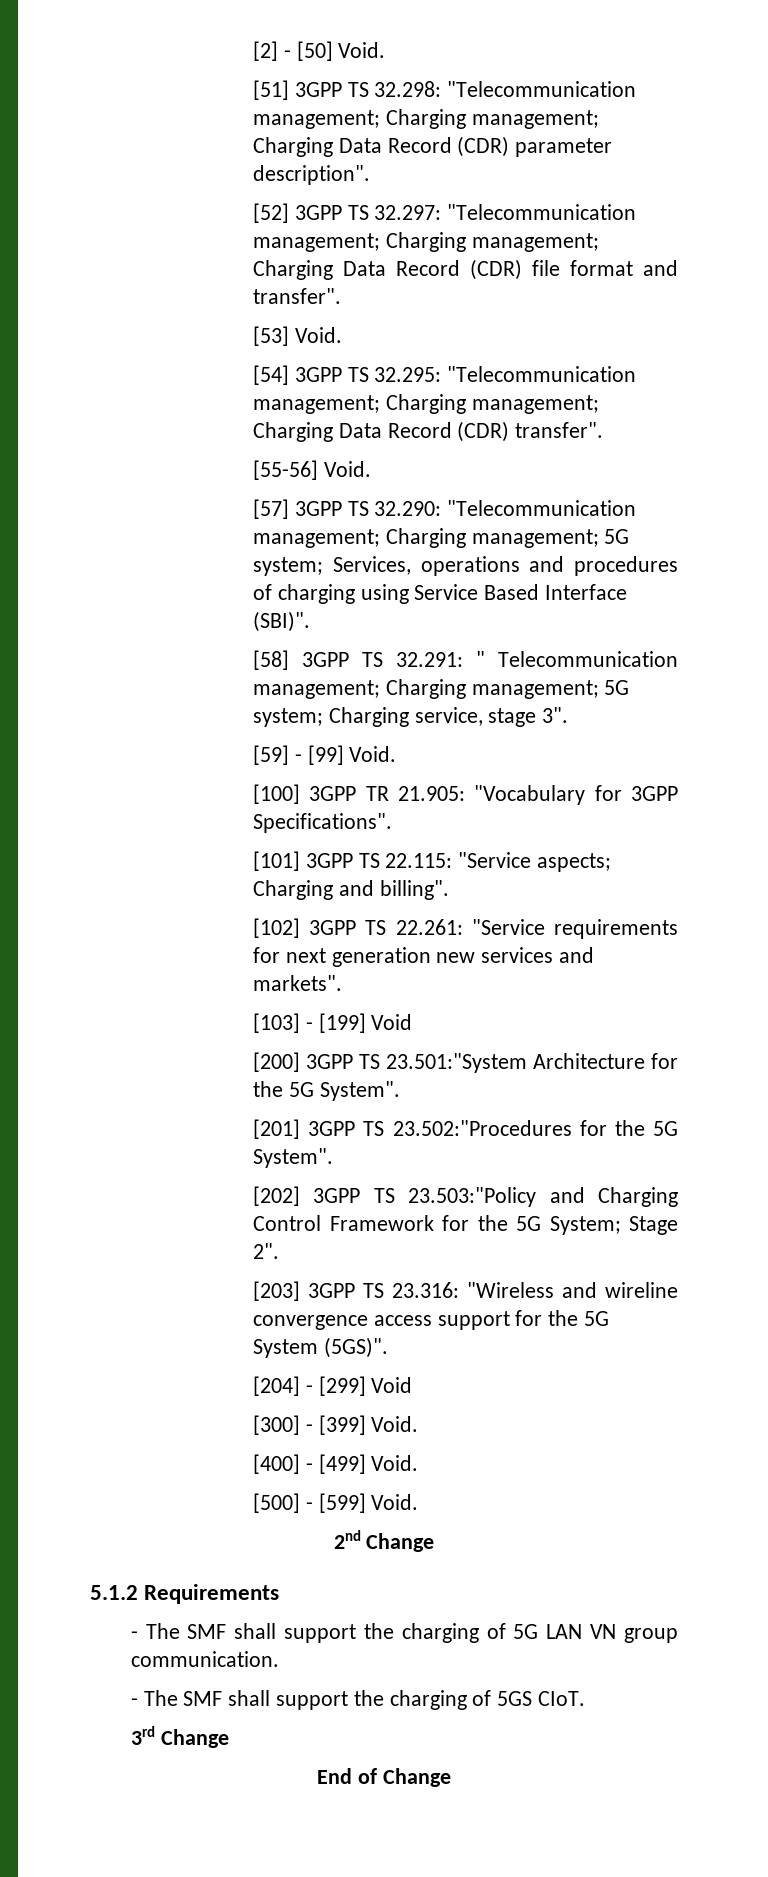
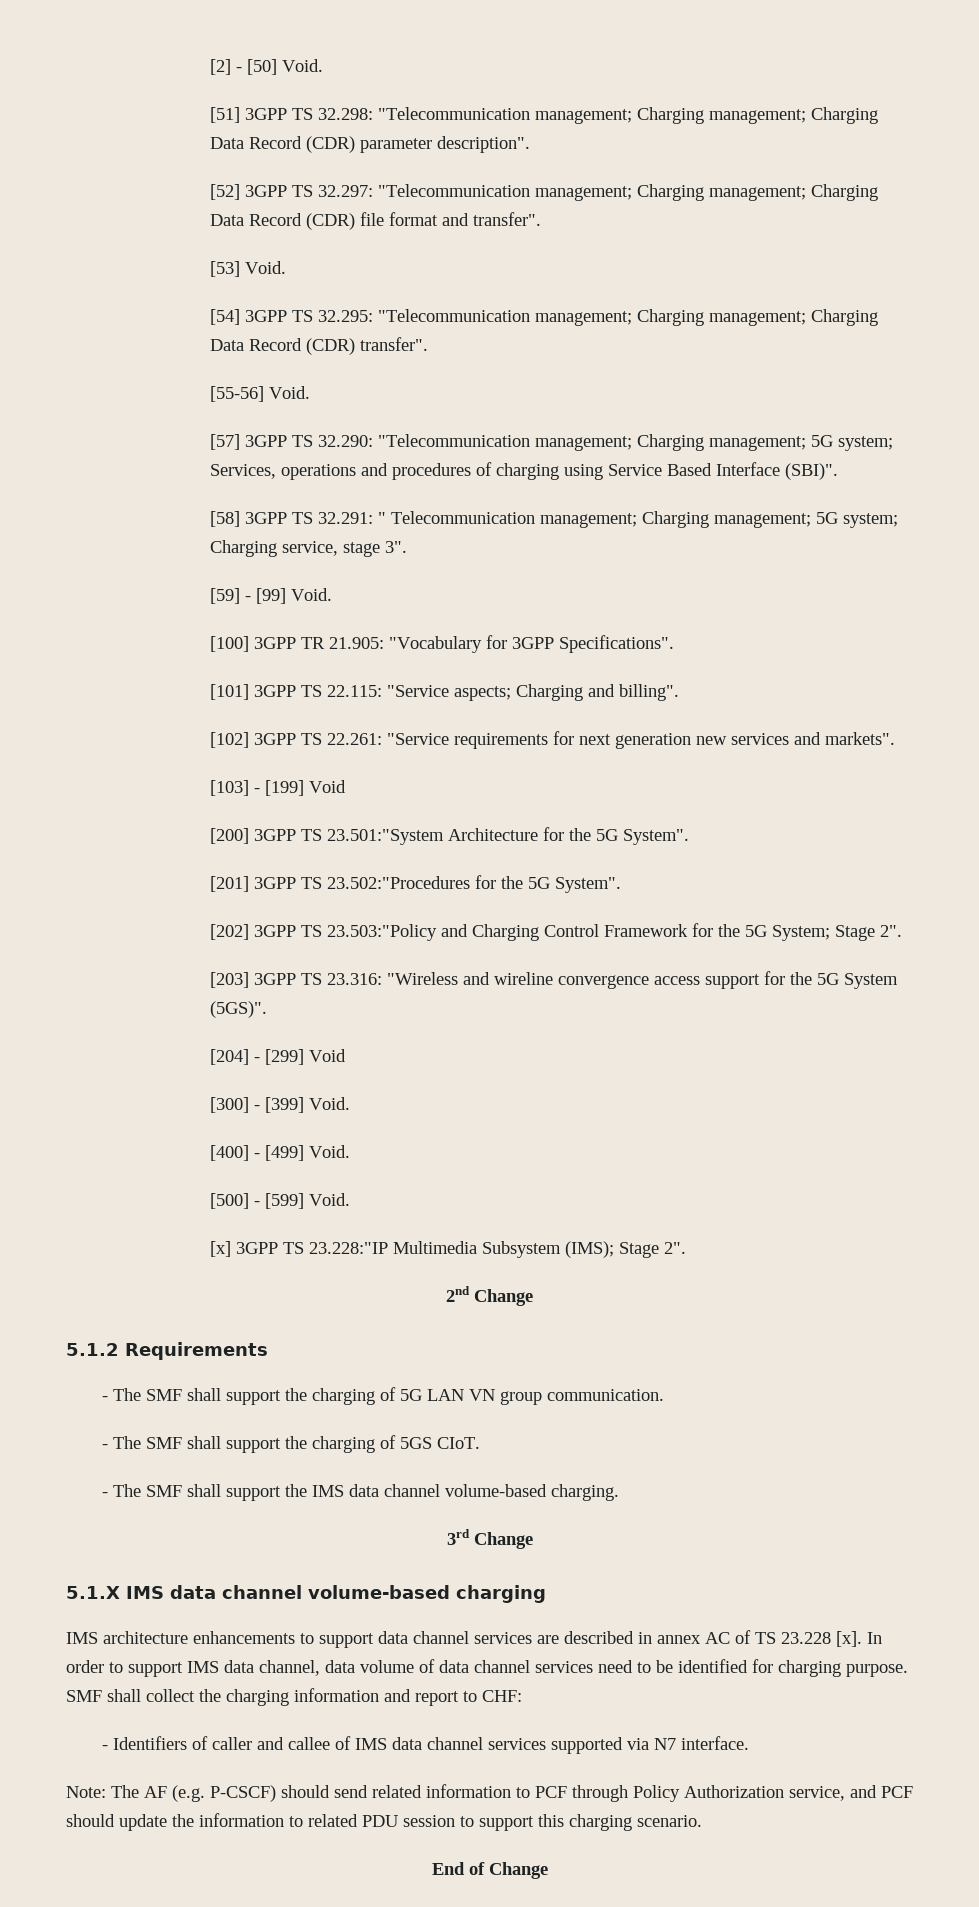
+ [x] 3GPP TS 23.228:"IP Multimedia Subsystem (IMS); Stage 2".
+ - The SMF shall support the IMS data channel volume-based charging.
  3rd Change
+ 5.1.X IMS data channel volume-based charging
+ IMS architecture enhancements to support data channel services are described in annex AC of TS 23.228 [x]. In order to support IMS data channel, data volume of data channel services need to be identified for charging purpose. SMF shall collect the charging information and report to CHF:
+ - Identifiers of caller and callee of IMS data channel services supported via N7 interface.
+ Note: The AF (e.g. P-CSCF) should send related information to PCF through Policy Authorization service, and PCF should update the information to related PDU session to support this charging scenario.

